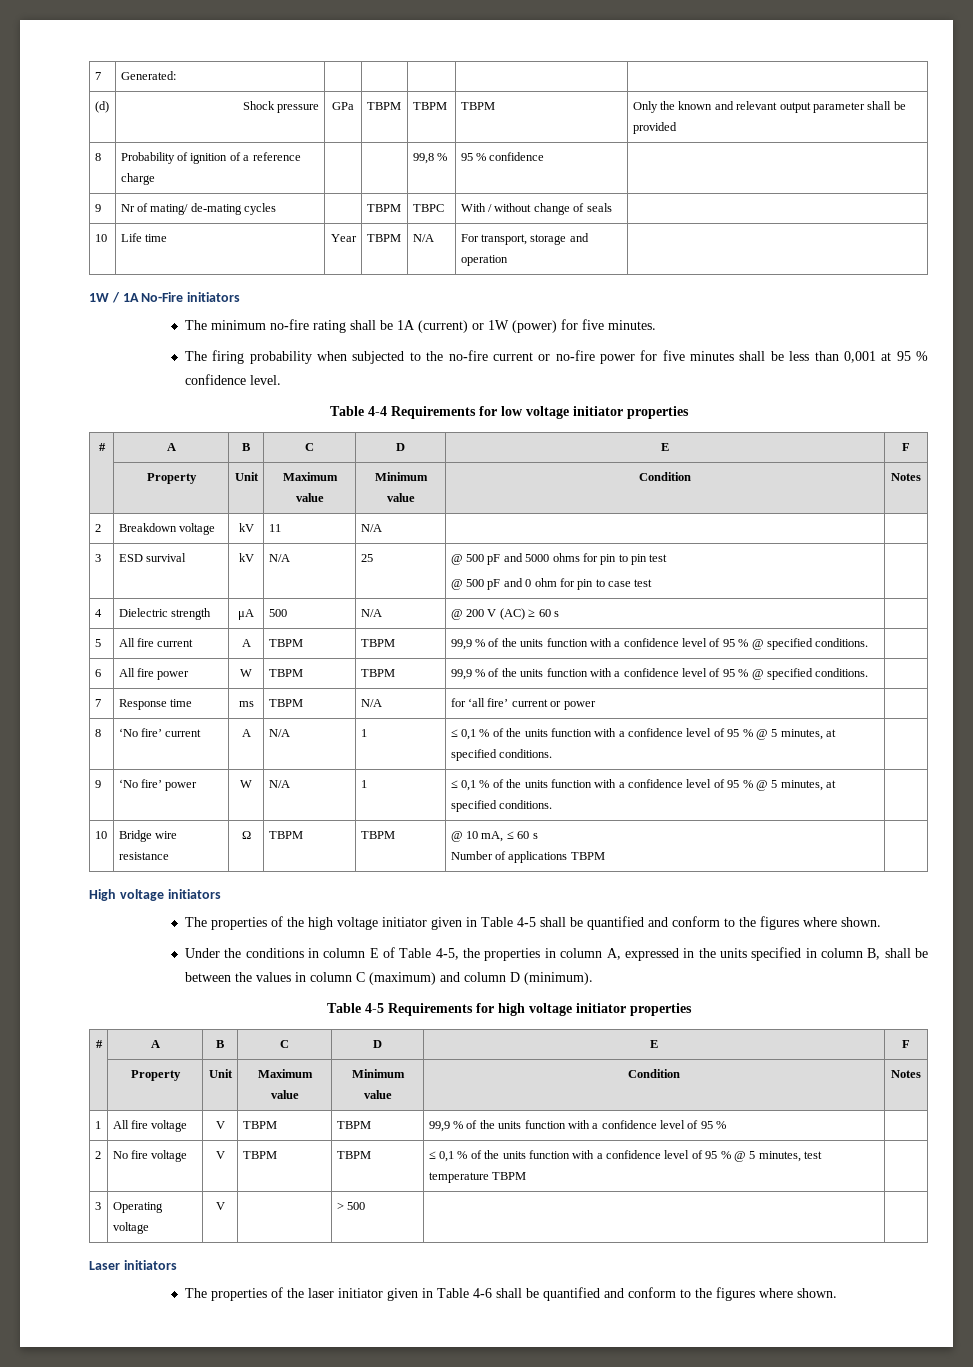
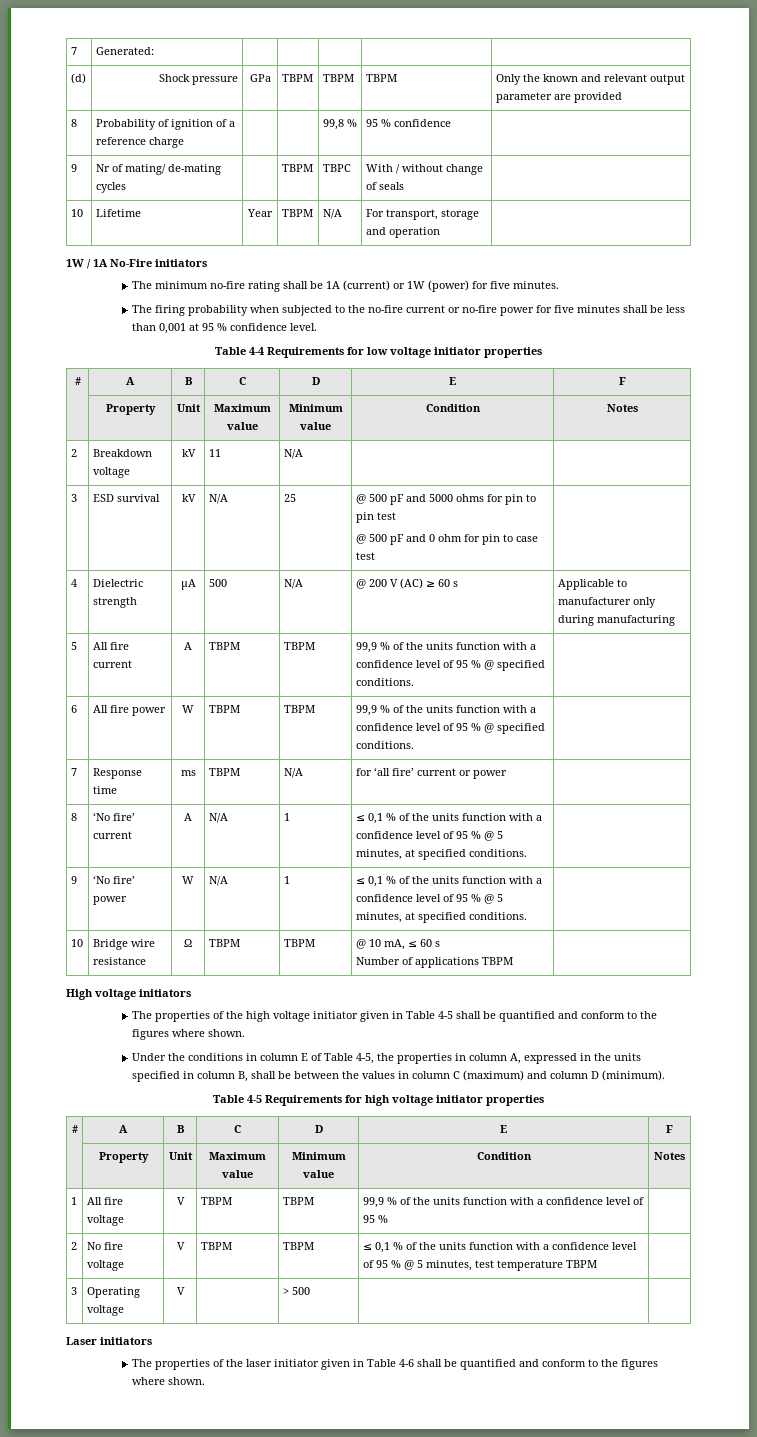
- (d) | Shock pressure | GPa | TBPM | TBPM | TBPM | Only the known and relevant output parameter shall be provided
+ (d) | Shock pressure | GPa | TBPM | TBPM | TBPM | Only the known and relevant output parameter are provided
- 10 | Life time | Year | TBPM | N/A | For transport, storage and operation |
+ 10 | Lifetime | Year | TBPM | N/A | For transport, storage and operation |
- 4 | Dielectric strength | μA | 500 | N/A | @ 200 V (AC) ≥ 60 s |
+ 4 | Dielectric strength | μA | 500 | N/A | @ 200 V (AC) ≥ 60 s | Applicable to manufacturer only during manufacturing

